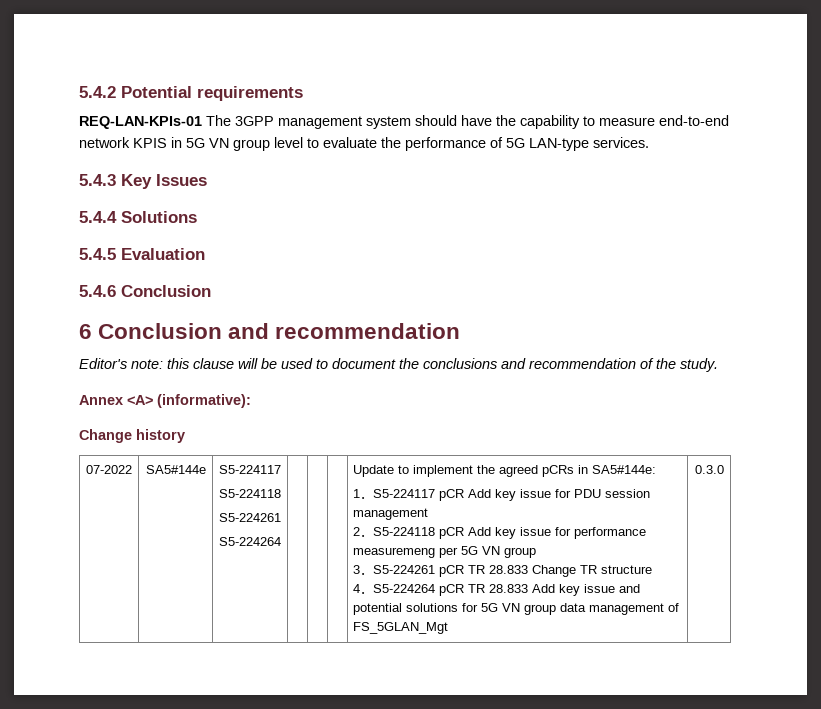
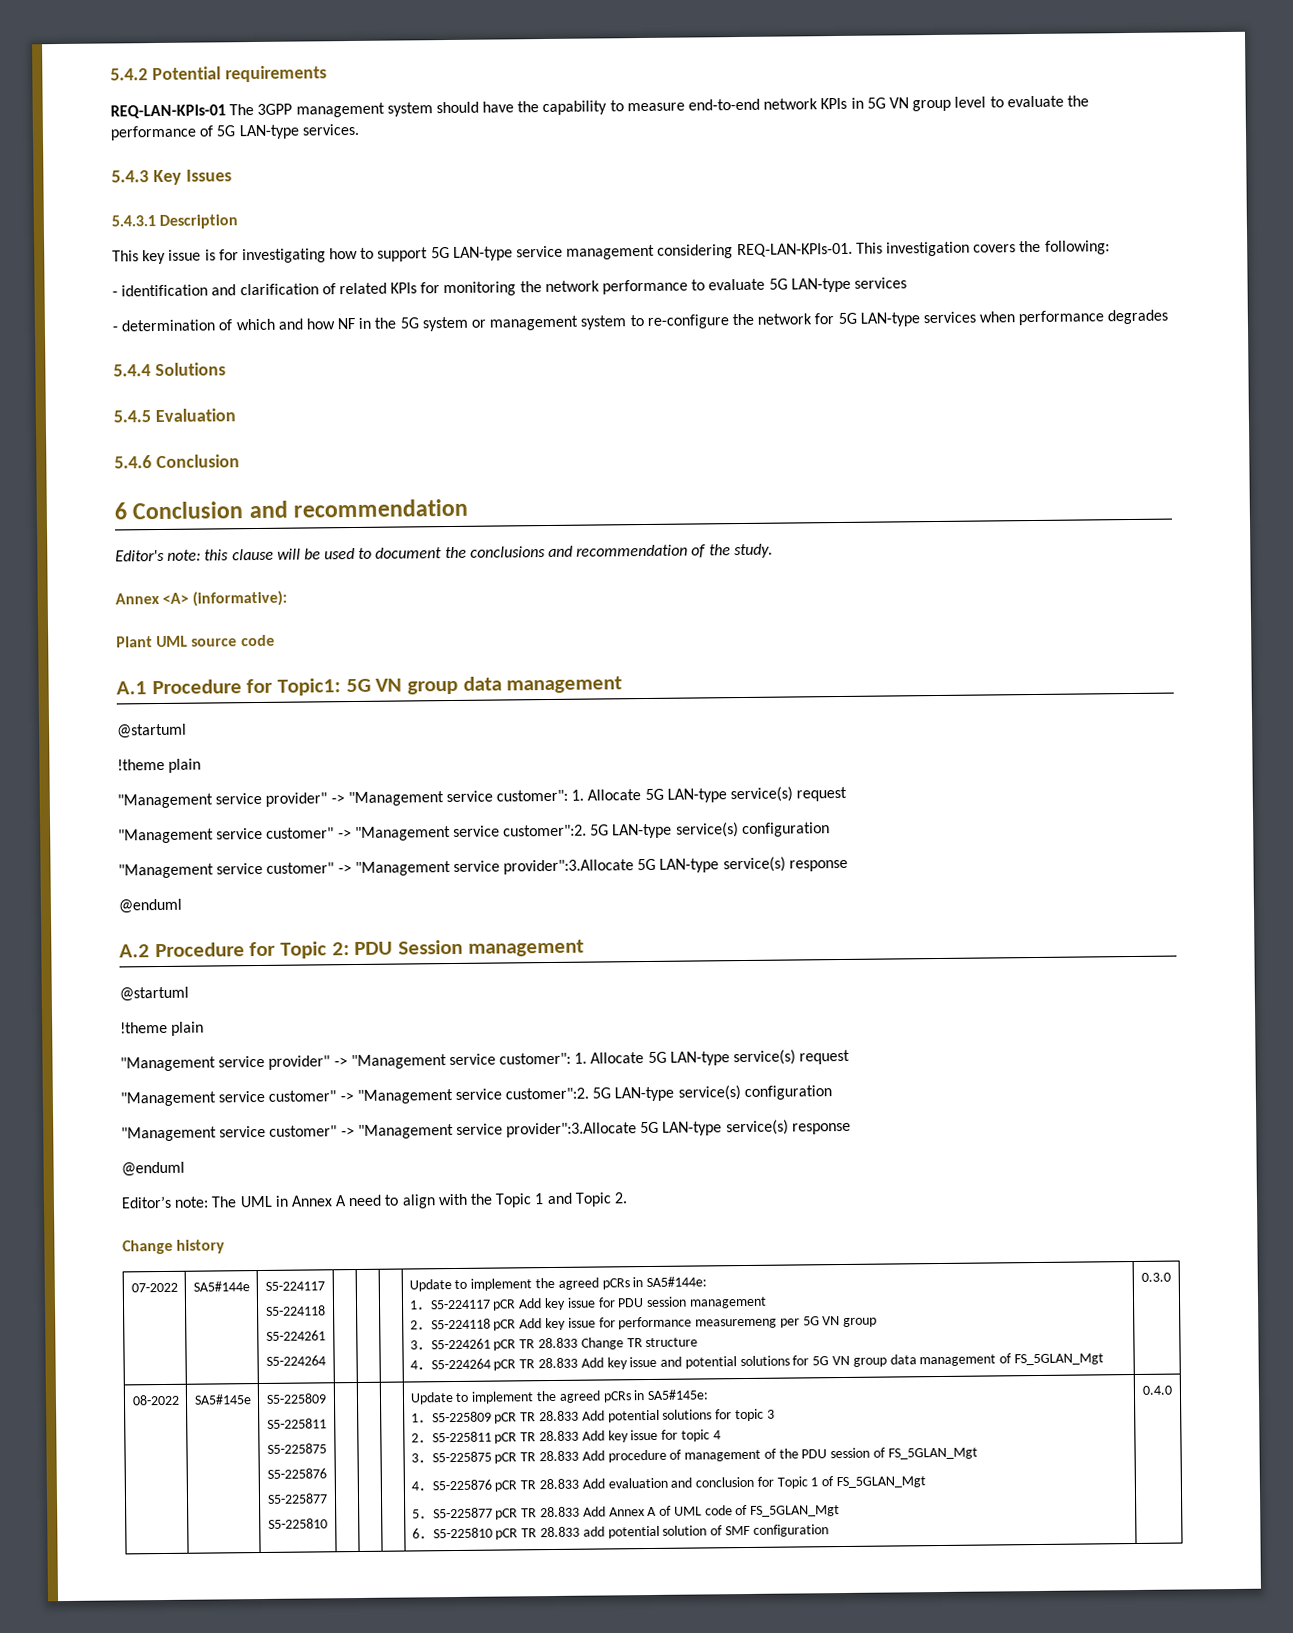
- REQ-LAN-KPIs-01 The 3GPP management system should have the capability to measure end-to-end network KPIS in 5G VN group level to evaluate the performance of 5G LAN-type services.
+ REQ-LAN-KPIs-01 The 3GPP management system should have the capability to measure end-to-end network KPIs in 5G VN group level to evaluate the performance of 5G LAN-type services.
+ 5.4.3.1 Description
+ This key issue is for investigating how to support 5G LAN-type service management considering REQ-LAN-KPIs-01. This investigation covers the following:
+ - identification and clarification of related KPIs for monitoring the network performance to evaluate 5G LAN-type services
+ - determination of which and how NF in the 5G system or management system to re-configure the network for 5G LAN-type services when performance degrades
+ Plant UML source code
+ A.1 Procedure for Topic1: 5G VN group data management
+ @startuml
+ !theme plain
+ "Management service provider" -> "Management service customer": 1. Allocate 5G LAN-type service(s) request
+ "Management service customer" -> "Management service customer":2. 5G LAN-type service(s) configuration
+ "Management service customer" -> "Management service provider":3.Allocate 5G LAN-type service(s) response
+ @enduml
+ A.2 Procedure for Topic 2: PDU Session management
+ @startuml
+ !theme plain
+ "Management service provider" -> "Management service customer": 1. Allocate 5G LAN-type service(s) request
+ "Management service customer" -> "Management service customer":2. 5G LAN-type service(s) configuration
+ "Management service customer" -> "Management service provider":3.Allocate 5G LAN-type service(s) response
+ @enduml
+ Editor’s note: The UML in Annex A need to align with the Topic 1 and Topic 2.
+ 08-2022 | SA5#145e | S5-225809
+ S5-225811
+ S5-225875
+ S5-225876
+ S5-225877
+ S5-225810 | | | | Update to implement the agreed pCRs in SA5#145e:
+ 1．S5-225809 pCR TR 28.833 Add potential solutions for topic 3
+ 2．S5-225811 pCR TR 28.833 Add key issue for topic 4
+ 3．S5-225875 pCR TR 28.833 Add procedure of management of the PDU session of FS_5GLAN_Mgt
+ 4．S5-225876 pCR TR 28.833 Add evaluation and conclusion for Topic 1 of FS_5GLAN_Mgt
+ 5．S5-225877 pCR TR 28.833 Add Annex A of UML code of FS_5GLAN_Mgt
+ 6．S5-225810 pCR TR 28.833 add potential solution of SMF configuration | 0.4.0

